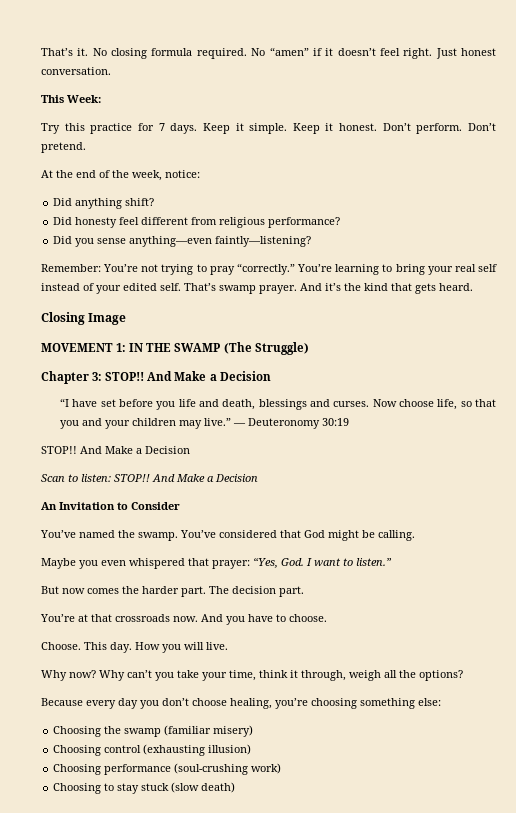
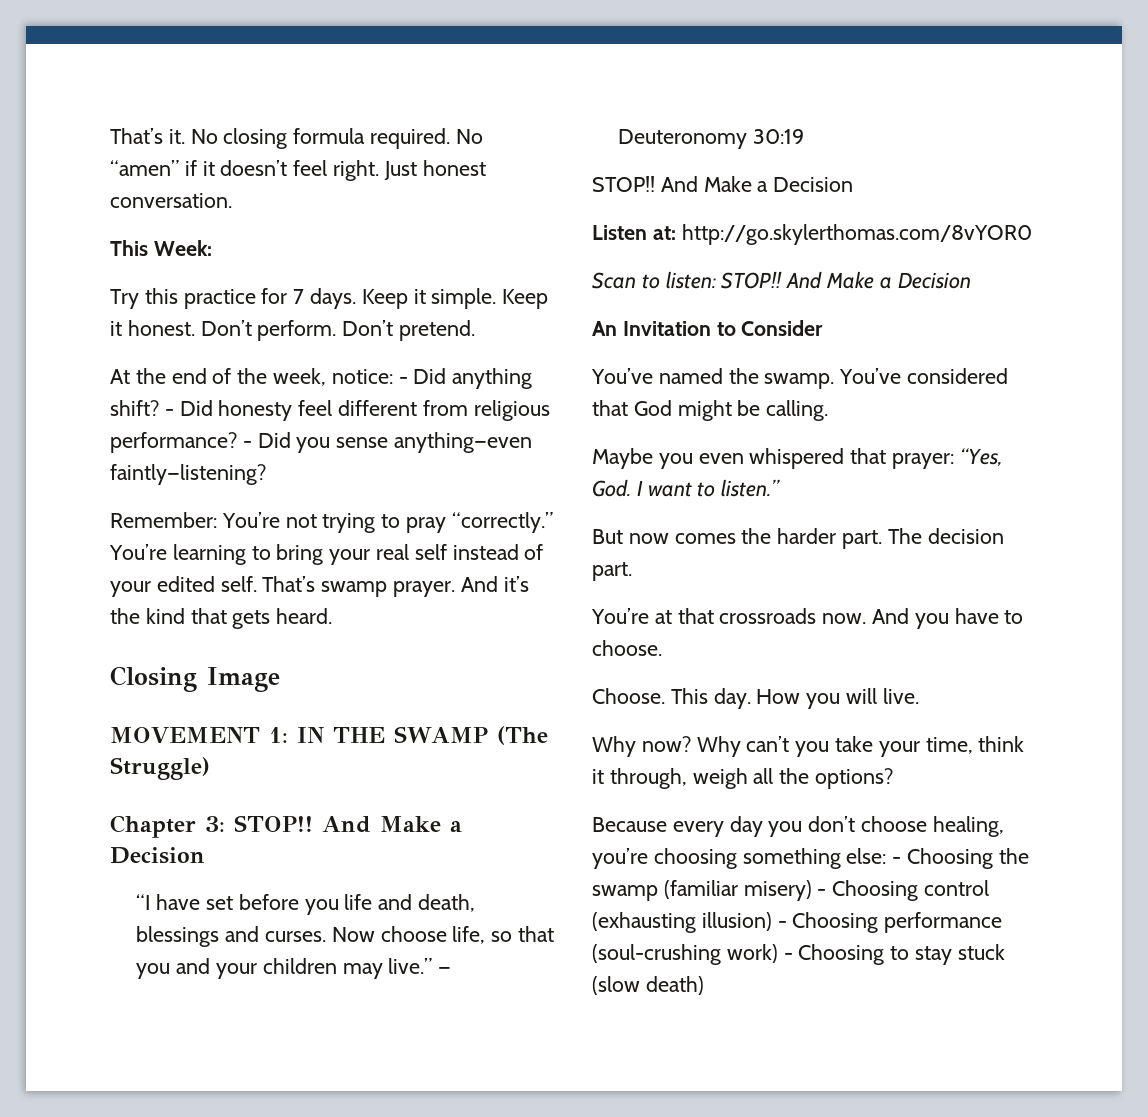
- At the end of the week, notice:
- Did anything shift?
- Did honesty feel different from religious performance?
- Did you sense anything—even faintly—listening?
+ At the end of the week, notice: - Did anything shift? - Did honesty feel different from religious performance? - Did you sense anything—even faintly—listening?
+ Listen at: http://go.skylerthomas.com/8vYOR0
- Because every day you don’t choose healing, you’re choosing something else:
- Choosing the swamp (familiar misery)
- Choosing control (exhausting illusion)
- Choosing performance (soul-crushing work)
- Choosing to stay stuck (slow death)
+ Because every day you don’t choose healing, you’re choosing something else: - Choosing the swamp (familiar misery) - Choosing control (exhausting illusion) - Choosing performance (soul-crushing work) - Choosing to stay stuck (slow death)

